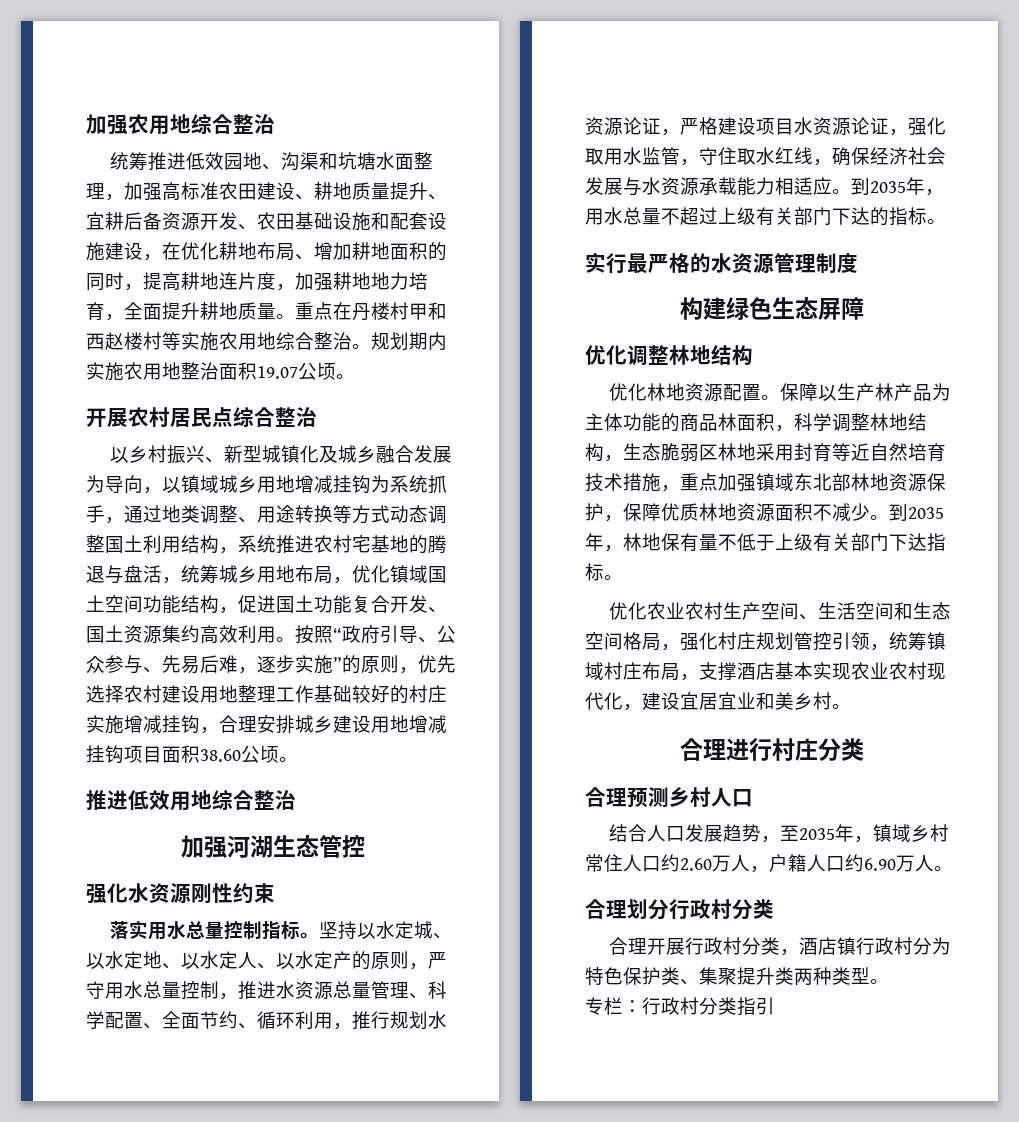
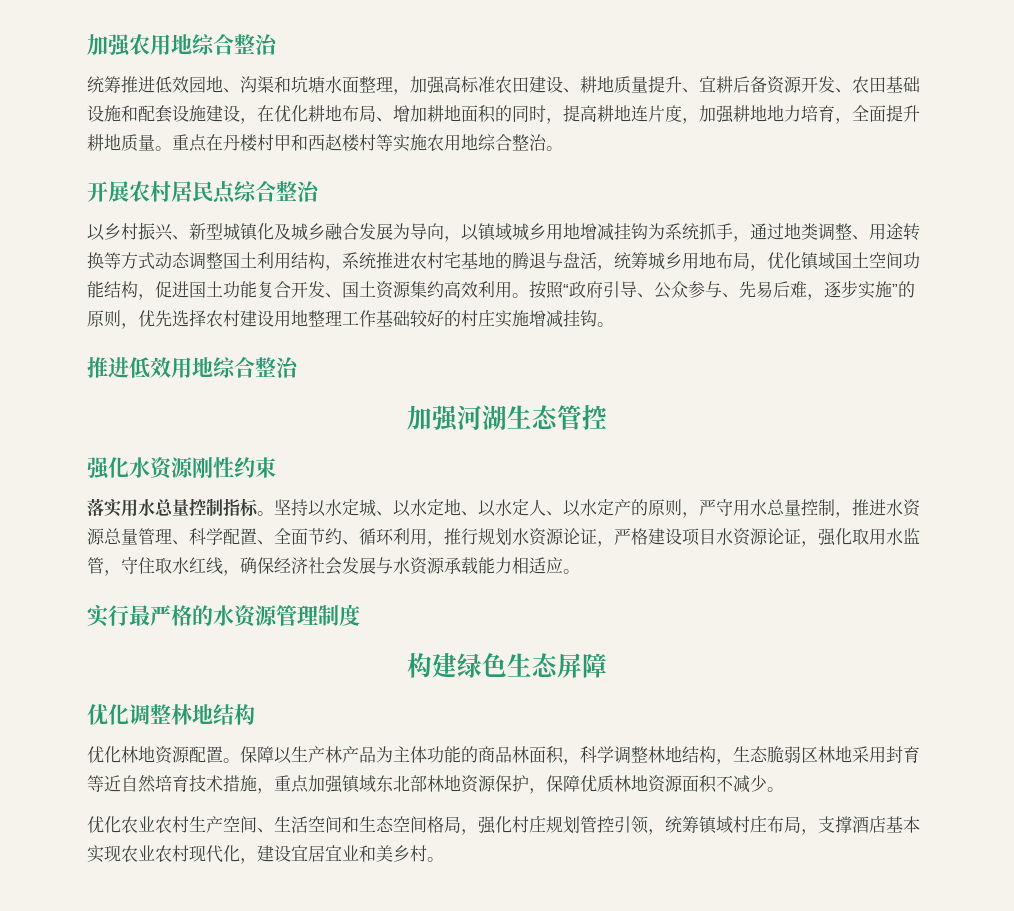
- 规划期内实施农用地整治面积19.07公顷。
- 按照“政府引导、公众参与、先易后难，逐步实施”的原则，优先选择农村建设用地整理工作基础较好的村庄实施增减挂钩，合理安排城乡建设用地增减挂钩项目面积38.60公顷。
+ 按照“政府引导、公众参与、先易后难，逐步实施”的原则，优先选择农村建设用地整理工作基础较好的村庄实施增减挂钩。
- 到2035年，用水总量不超过上级有关部门下达的指标。
- 到2035年，林地保有量不低于上级有关部门下达指标。
- 合理进行村庄分类
- 合理预测乡村人口
- 结合人口发展趋势，至2035年，镇域乡村常住人口约2.60万人，户籍人口约6.90万人。
- 合理划分行政村分类
- 合理开展行政村分类，酒店镇行政村分为特色保护类、集聚提升类两种类型。
- 专栏：行政村分类指引

